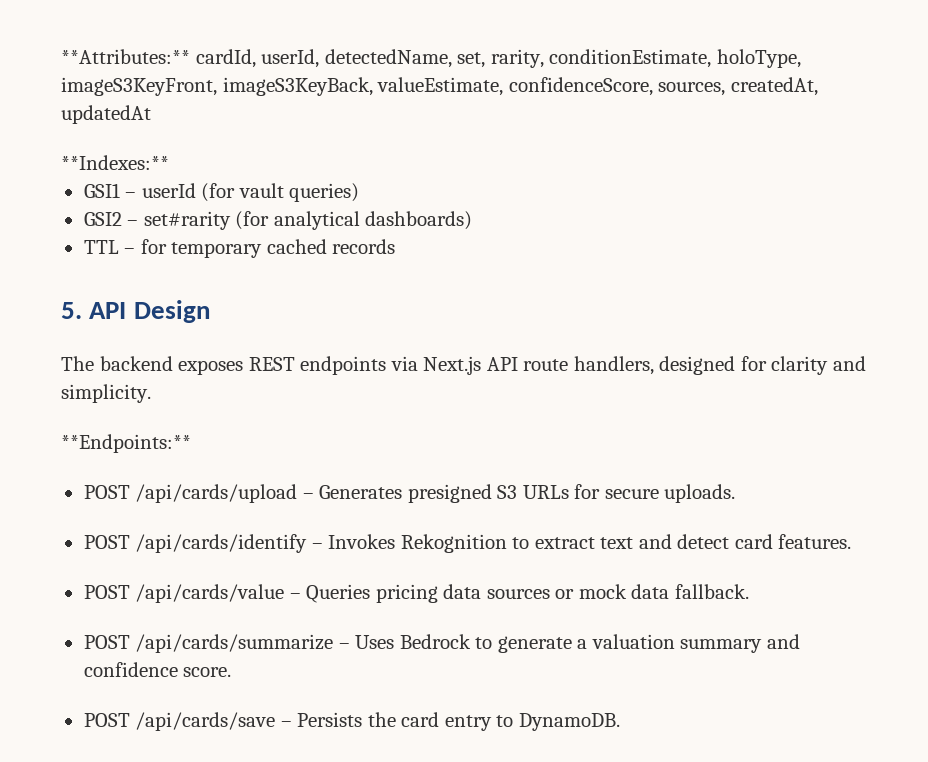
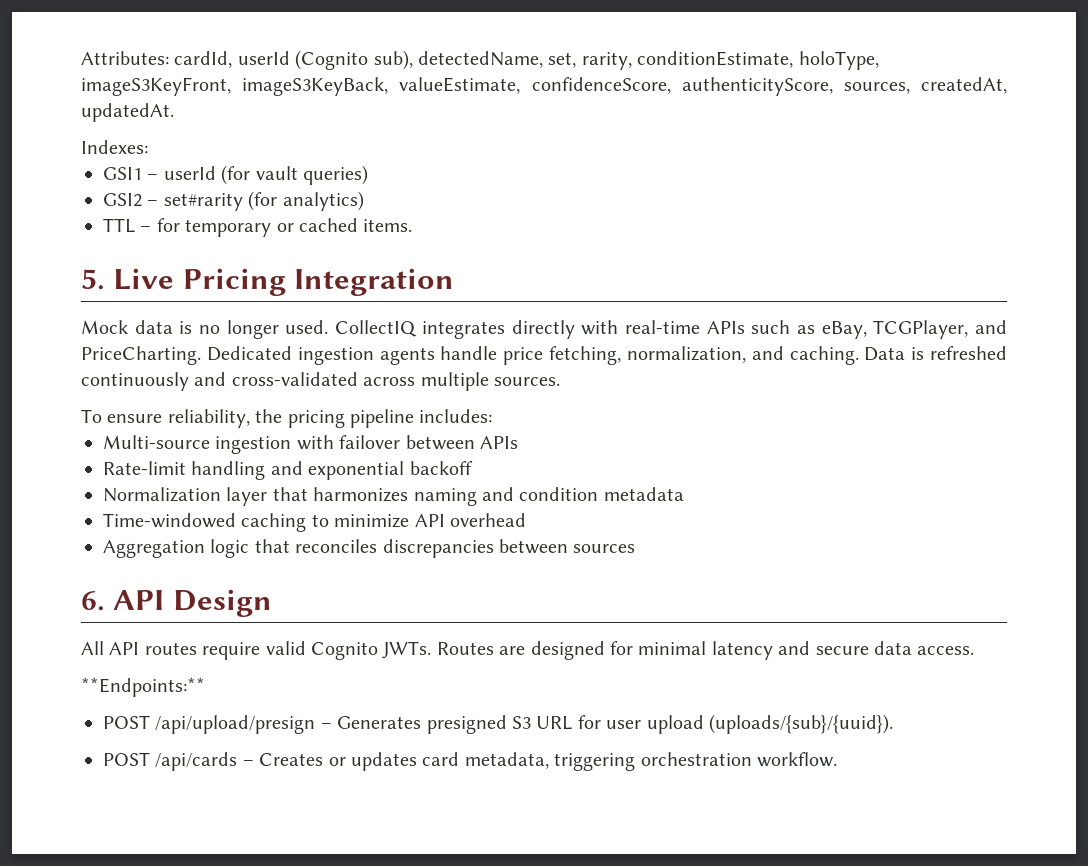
- **Attributes:** cardId, userId, detectedName, set, rarity, conditionEstimate, holoType, imageS3KeyFront, imageS3KeyBack, valueEstimate, confidenceScore, sources, createdAt, updatedAt
- **Indexes:**
+ Attributes: cardId, userId (Cognito sub), detectedName, set, rarity, conditionEstimate, holoType, imageS3KeyFront, imageS3KeyBack, valueEstimate, confidenceScore, authenticityScore, sources, createdAt, updatedAt.
+ Indexes:
- GSI2 – set#rarity (for analytical dashboards)
+ GSI2 – set#rarity (for analytics)
- TTL – for temporary cached records
- 5. API Design
- The backend exposes REST endpoints via Next.js API route handlers, designed for clarity and simplicity.
+ TTL – for temporary or cached items.
+ 5. Live Pricing Integration
+ Mock data is no longer used. CollectIQ integrates directly with real-time APIs such as eBay, TCGPlayer, and PriceCharting. Dedicated ingestion agents handle price fetching, normalization, and caching. Data is refreshed continuously and cross-validated across multiple sources.
+ To ensure reliability, the pricing pipeline includes:
+ Multi-source ingestion with failover between APIs
+ Rate-limit handling and exponential backoff
+ Normalization layer that harmonizes naming and condition metadata
+ Time-windowed caching to minimize API overhead
+ Aggregation logic that reconciles discrepancies between sources
+ 6. API Design
+ All API routes require valid Cognito JWTs. Routes are designed for minimal latency and secure data access.
- POST /api/cards/upload – Generates presigned S3 URLs for secure uploads.
- POST /api/cards/identify – Invokes Rekognition to extract text and detect card features.
- POST /api/cards/value – Queries pricing data sources or mock data fallback.
- POST /api/cards/summarize – Uses Bedrock to generate a valuation summary and confidence score.
- POST /api/cards/save – Persists the card entry to DynamoDB.
+ POST /api/upload/presign – Generates presigned S3 URL for user upload (uploads/{sub}/{uuid}).
+ POST /api/cards – Creates or updates card metadata, triggering orchestration workflow.

